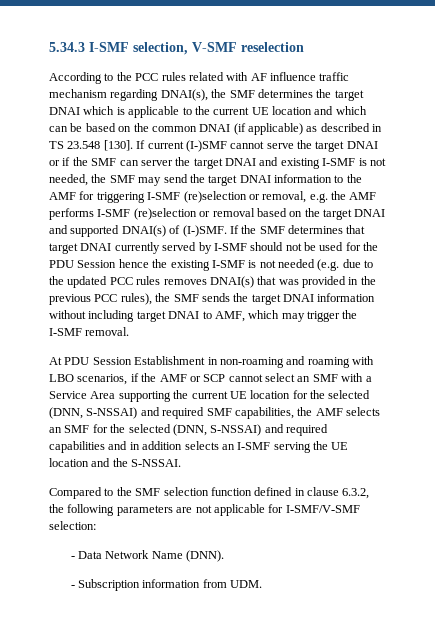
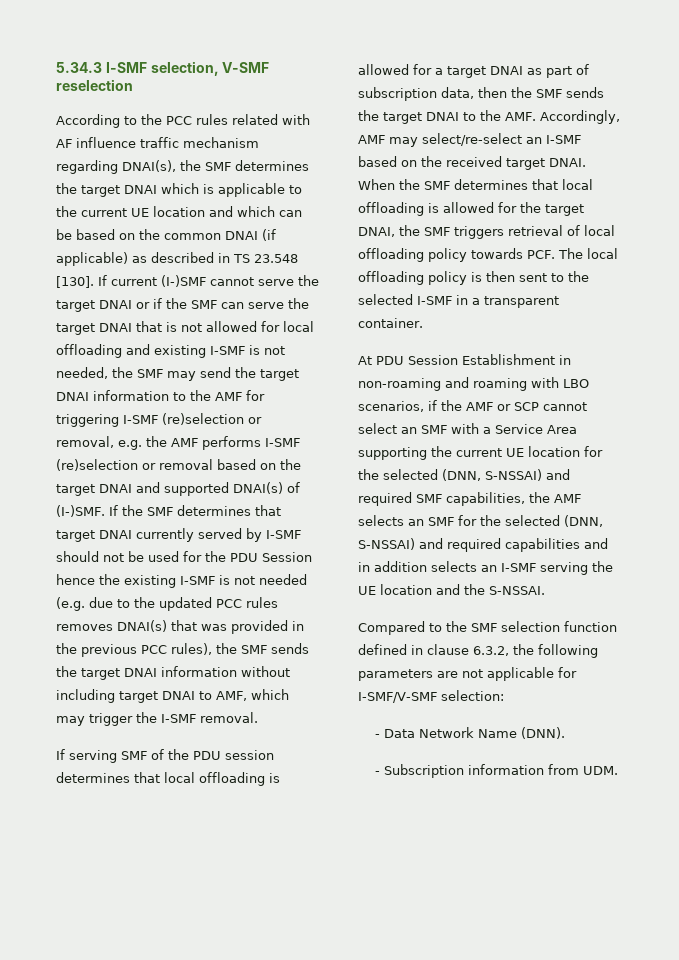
- If current (I-)SMF cannot serve the target DNAI or if the SMF can server the target DNAI and existing I-SMF is not needed, the SMF may send the target DNAI information to the AMF for triggering I-SMF (re)selection or removal, e.g. the AMF performs I-SMF (re)selection or removal based on the target DNAI and supported DNAI(s) of (I-)SMF.
+ If current (I-)SMF cannot serve the target DNAI or if the SMF can serve the target DNAI that is not allowed for local offloading and existing I-SMF is not needed, the SMF may send the target DNAI information to the AMF for triggering I-SMF (re)selection or removal, e.g. the AMF performs I-SMF (re)selection or removal based on the target DNAI and supported DNAI(s) of (I-)SMF.
+ If serving SMF of the PDU session determines that local offloading is allowed for a target DNAI as part of subscription data, then the SMF sends the target DNAI to the AMF. Accordingly, AMF may select/re-select an I-SMF based on the received target DNAI. When the SMF determines that local offloading is allowed for the target DNAI, the SMF triggers retrieval of local offloading policy towards PCF. The local offloading policy is then sent to the selected I-SMF in a transparent container.

